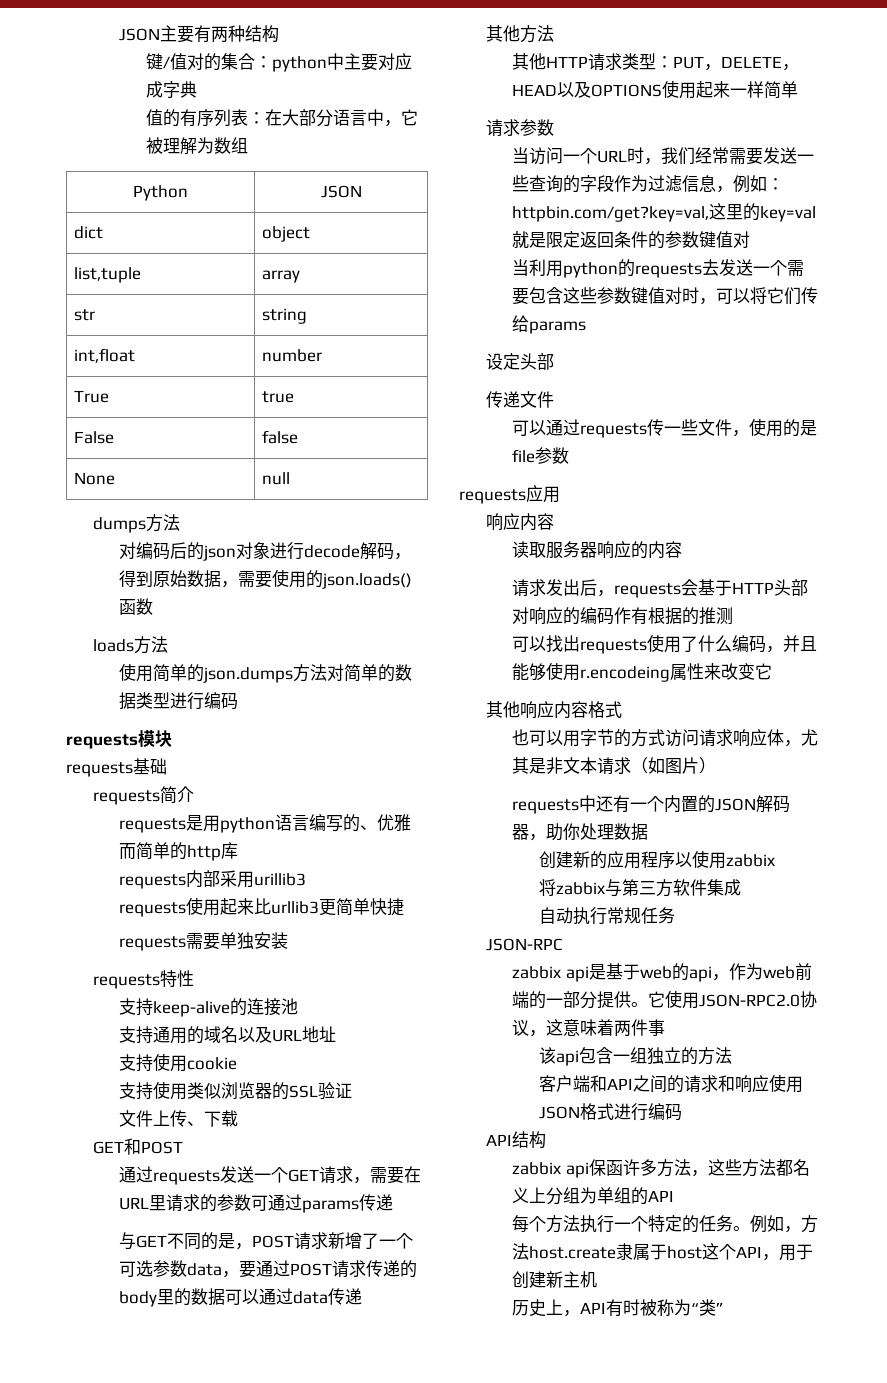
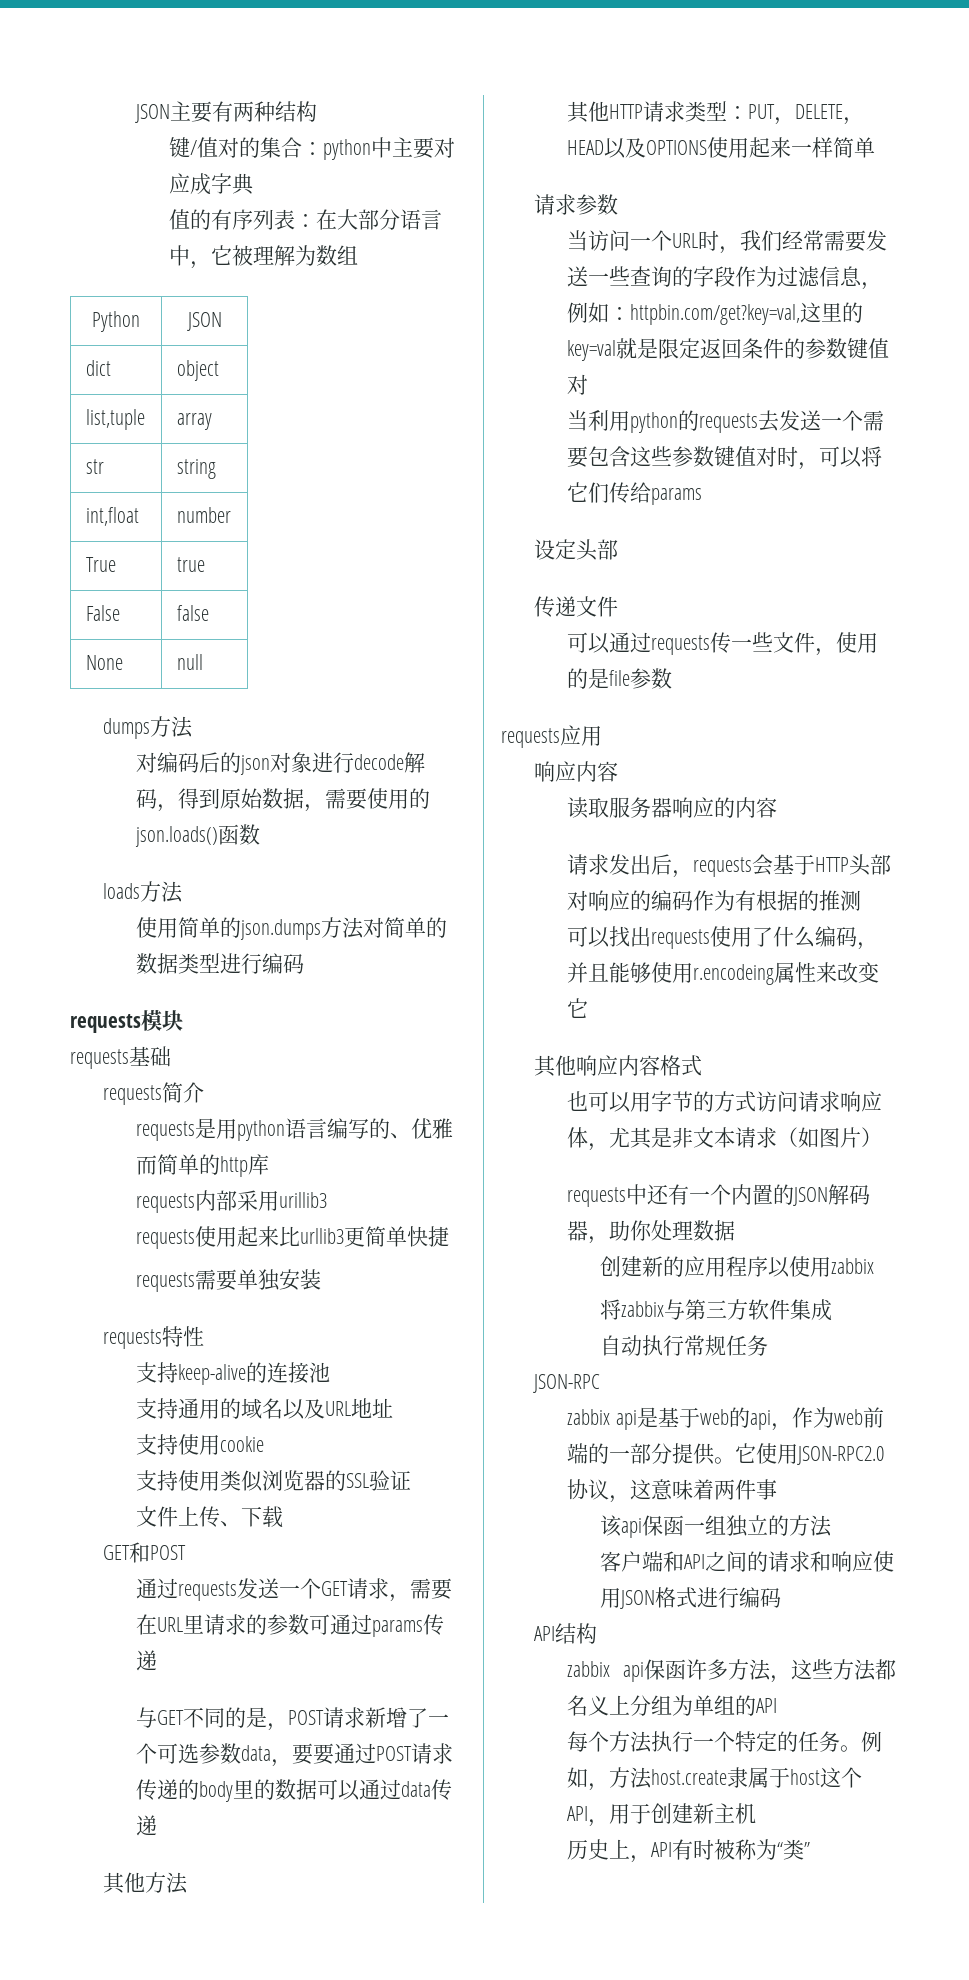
- 与GET不同的是，POST请求新增了一个可选参数data，要通过POST请求传递的body里的数据可以通过data传递
+ 与GET不同的是，POST请求新增了一个可选参数data，要要通过POST请求传递的body里的数据可以通过data传递
- 请求发出后，requests会基于HTTP头部对响应的编码作有根据的推测
+ 请求发出后，requests会基于HTTP头部对响应的编码作为有根据的推测
- 该api包含一组独立的方法
+ 该api保函一组独立的方法

